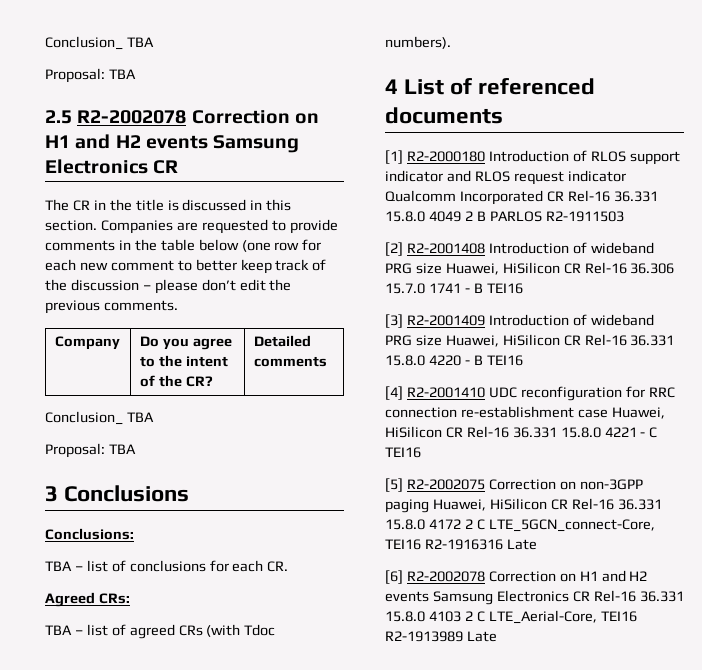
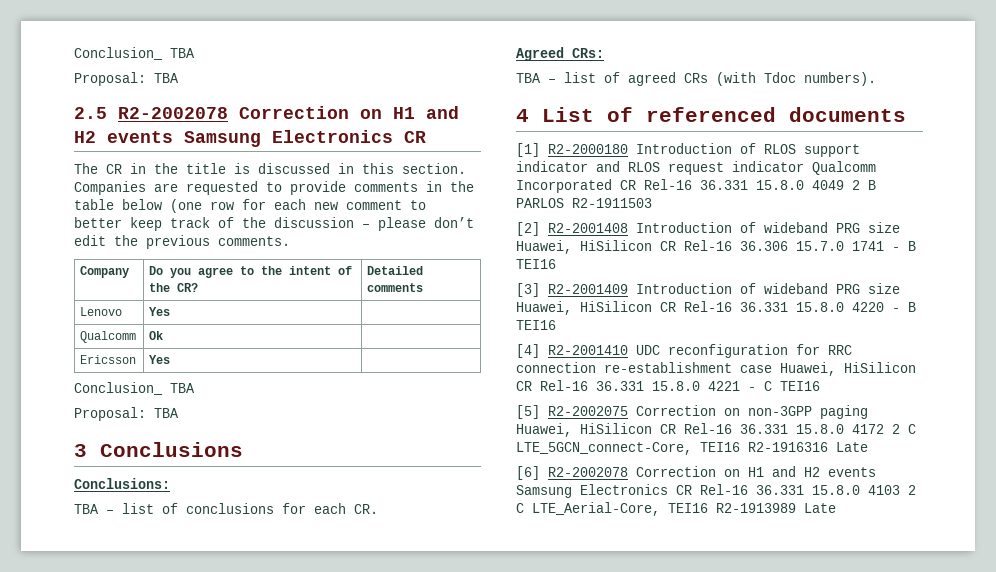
+ Lenovo | Yes |
+ Qualcomm | Ok |
+ Ericsson | Yes |

